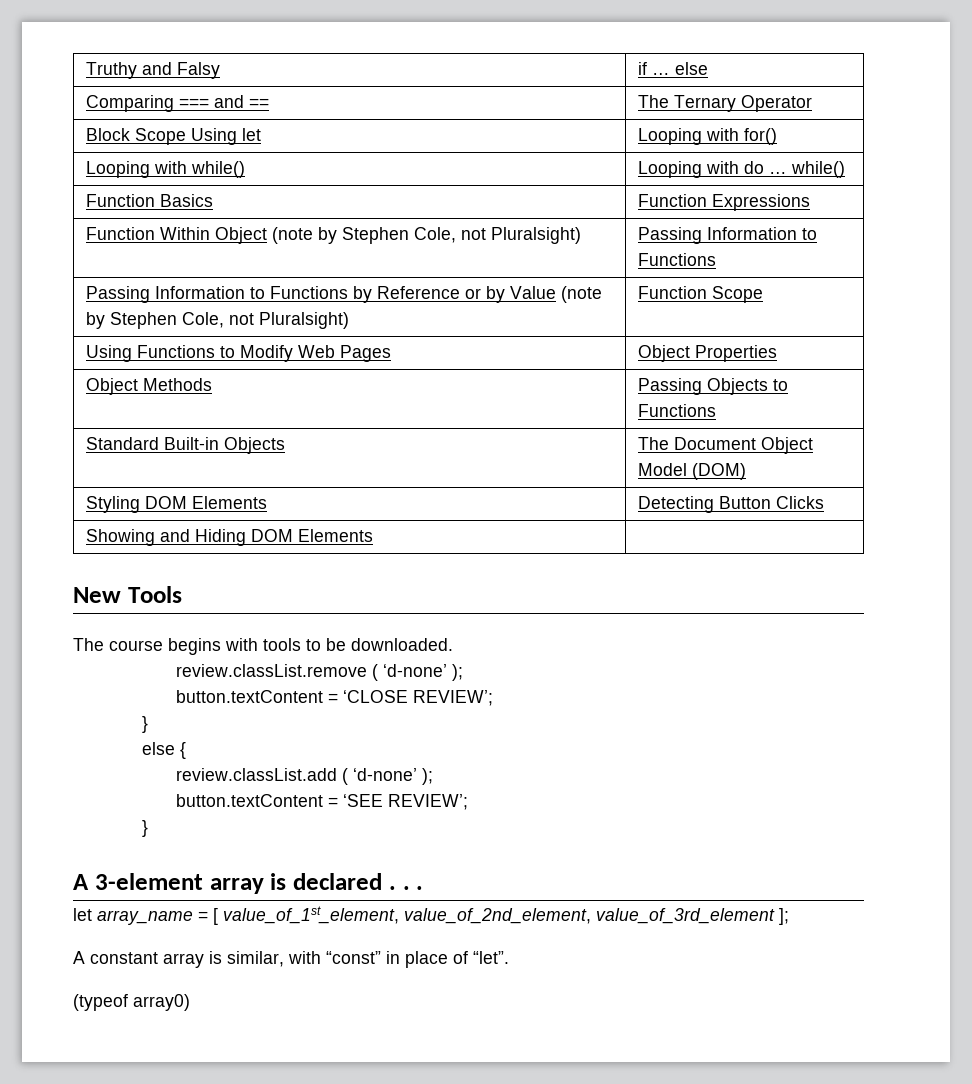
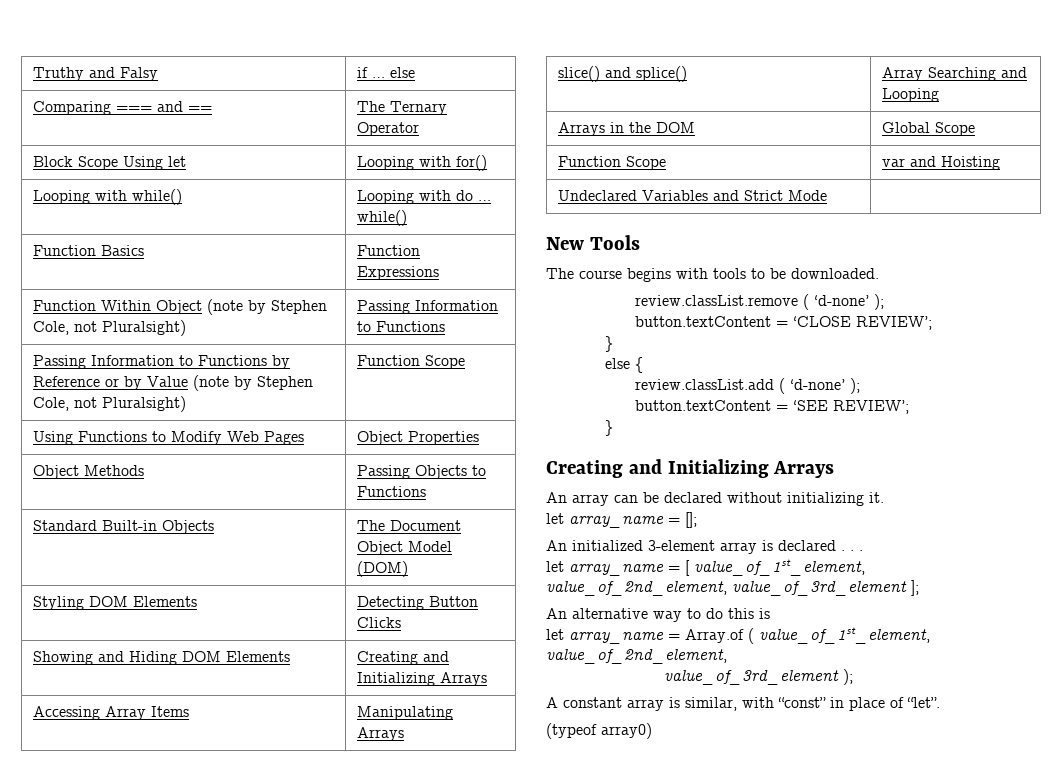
- Showing and Hiding DOM Elements |
+ Showing and Hiding DOM Elements | Creating and Initializing Arrays
+ Accessing Array Items | Manipulating Arrays
+ slice() and splice() | Array Searching and Looping
+ Arrays in the DOM | Global Scope
+ Function Scope | var and Hoisting
+ Undeclared Variables and Strict Mode |
  button.textContent = ‘SEE REVIEW’;
  }
- A 3-element array is declared . . .
+ Creating and Initializing Arrays
+ An array can be declared without initializing it.
+ let array_name = [];
+ An initialized 3-element array is declared . . .
+ An alternative way to do this is
+ let array_name = Array.of ( value_of_1st_element, value_of_2nd_element,
+ value_of_3rd_element );

